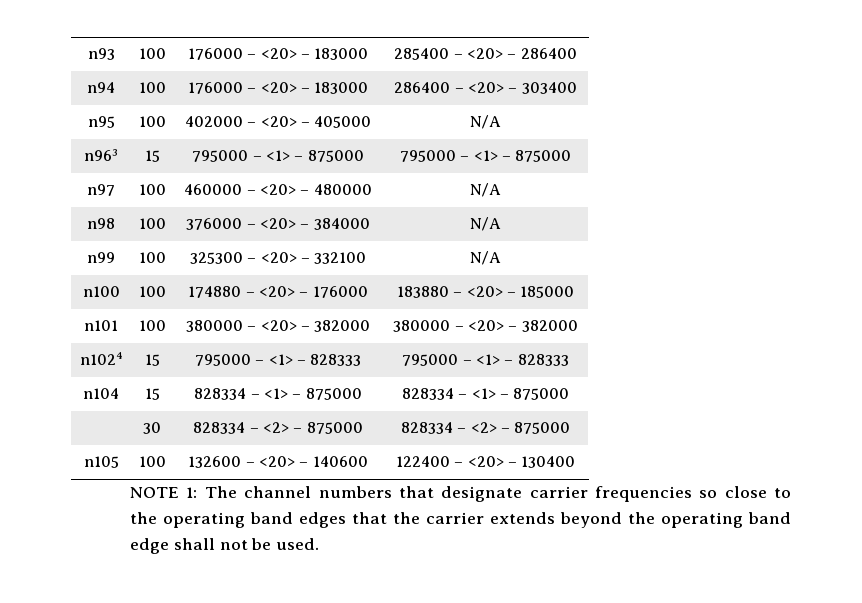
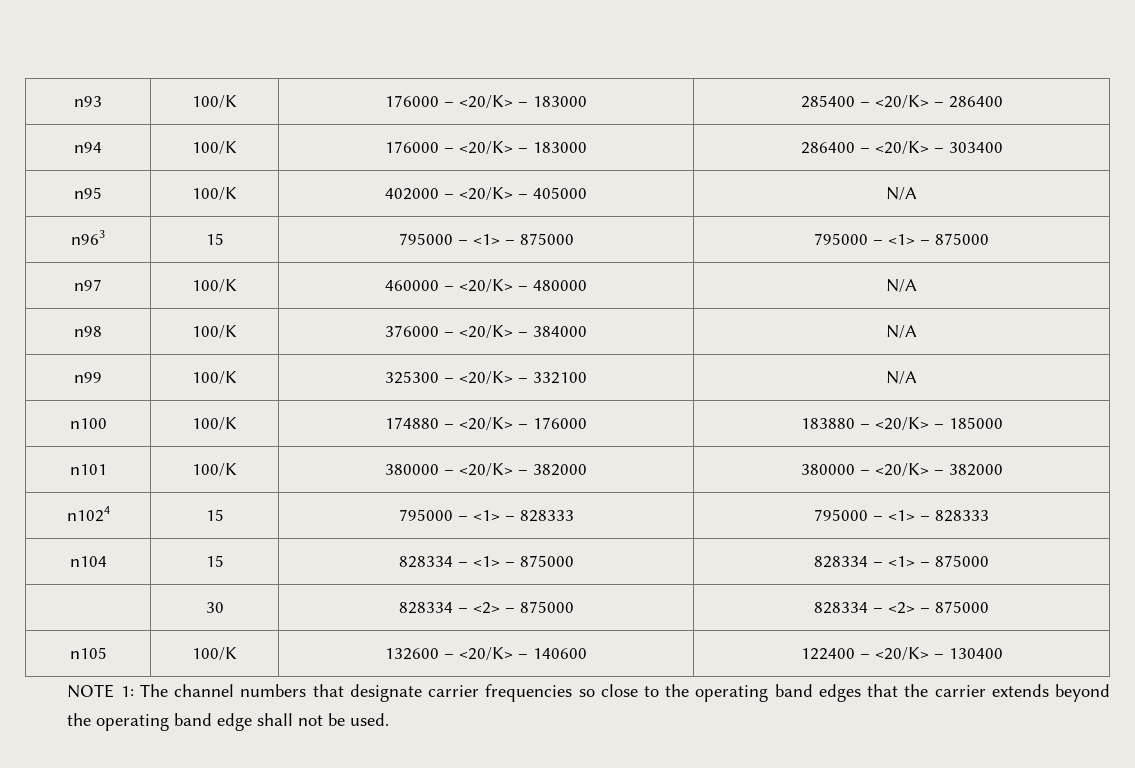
- n93 | 100 | 176000 – <20> – 183000 | 285400 – <20> – 286400
+ n93 | 100/K | 176000 – <20/K> – 183000 | 285400 – <20/K> – 286400
- n94 | 100 | 176000 – <20> – 183000 | 286400 – <20> – 303400
+ n94 | 100/K | 176000 – <20/K> – 183000 | 286400 – <20/K> – 303400
- n95 | 100 | 402000 – <20> – 405000 | N/A
+ n95 | 100/K | 402000 – <20/K> – 405000 | N/A
- n97 | 100 | 460000 – <20> – 480000 | N/A
+ n97 | 100/K | 460000 – <20/K> – 480000 | N/A
- n98 | 100 | 376000 – <20> – 384000 | N/A
+ n98 | 100/K | 376000 – <20/K> – 384000 | N/A
- n99 | 100 | 325300 – <20> – 332100 | N/A
+ n99 | 100/K | 325300 – <20/K> – 332100 | N/A
- n100 | 100 | 174880 – <20> – 176000 | 183880 – <20> – 185000
+ n100 | 100/K | 174880 – <20/K> – 176000 | 183880 – <20/K> – 185000
- n101 | 100 | 380000 – <20> – 382000 | 380000 – <20> – 382000
+ n101 | 100/K | 380000 – <20/K> – 382000 | 380000 – <20/K> – 382000
- n105 | 100 | 132600 – <20> – 140600 | 122400 – <20> – 130400
+ n105 | 100/K | 132600 – <20/K> – 140600 | 122400 – <20/K> – 130400

